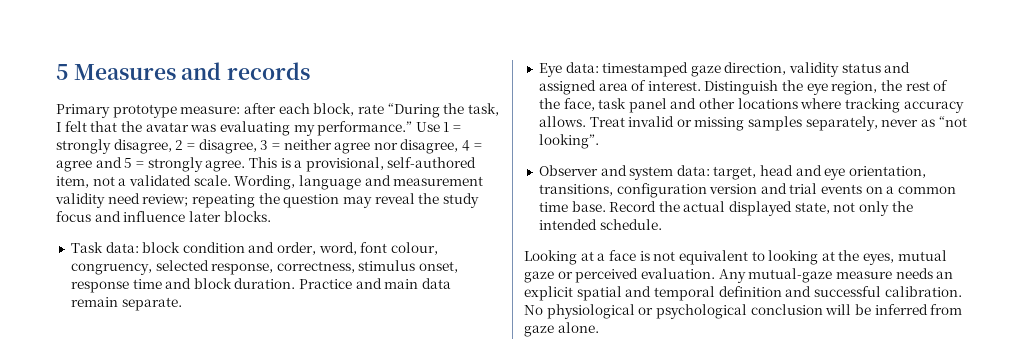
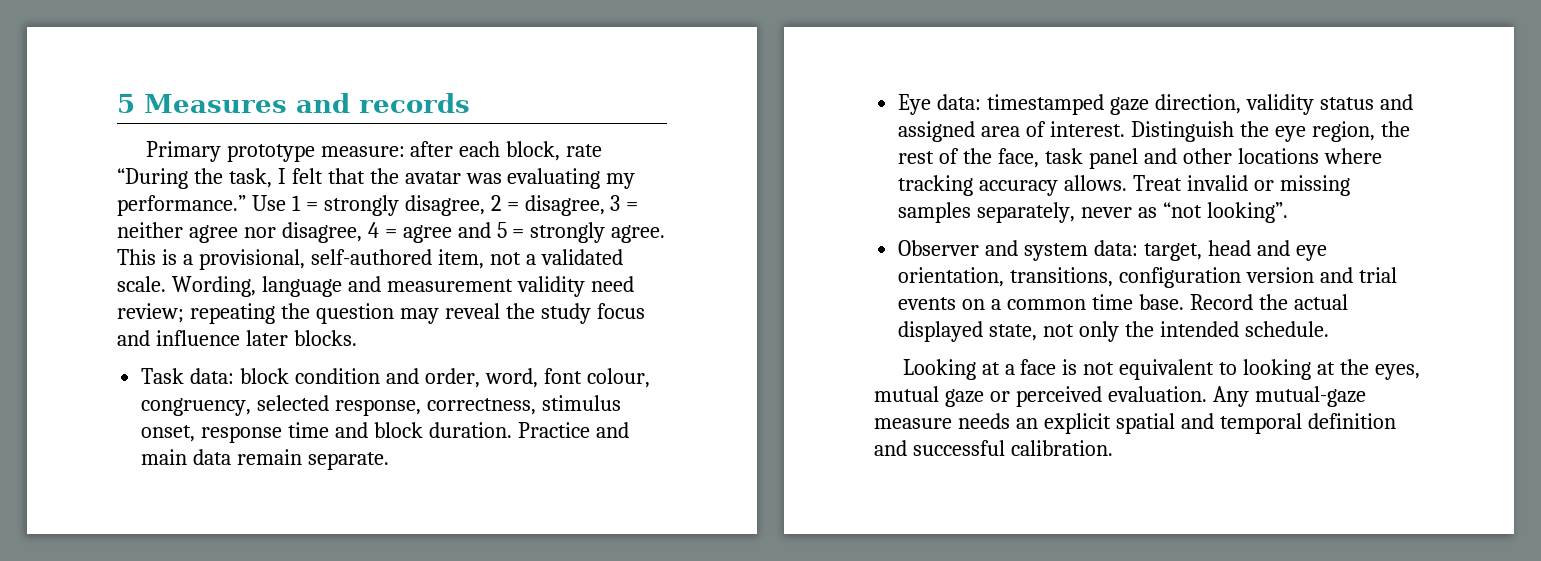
- No physiological or psychological conclusion will be inferred from gaze alone.

